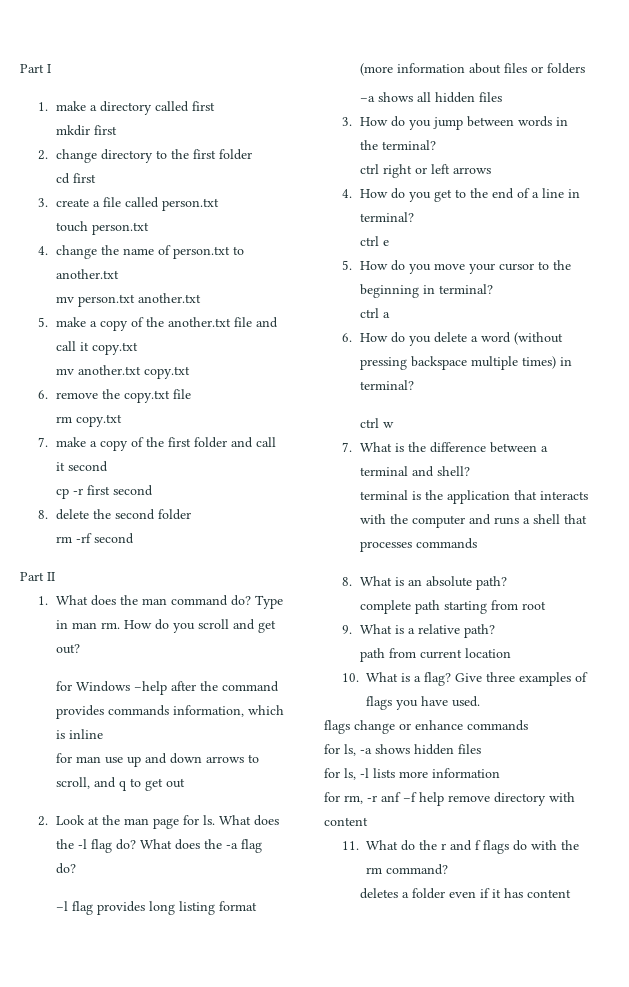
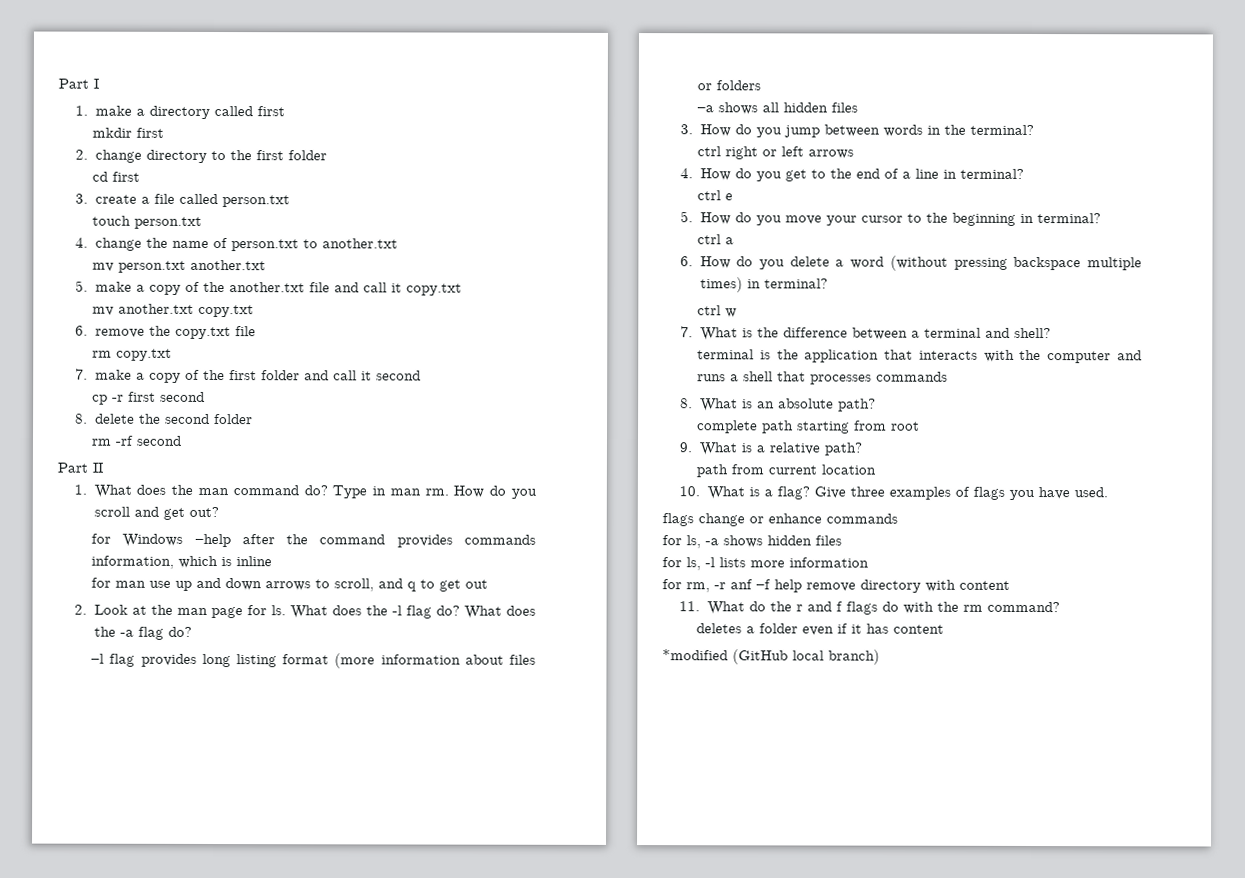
+ *modified (GitHub local branch)

